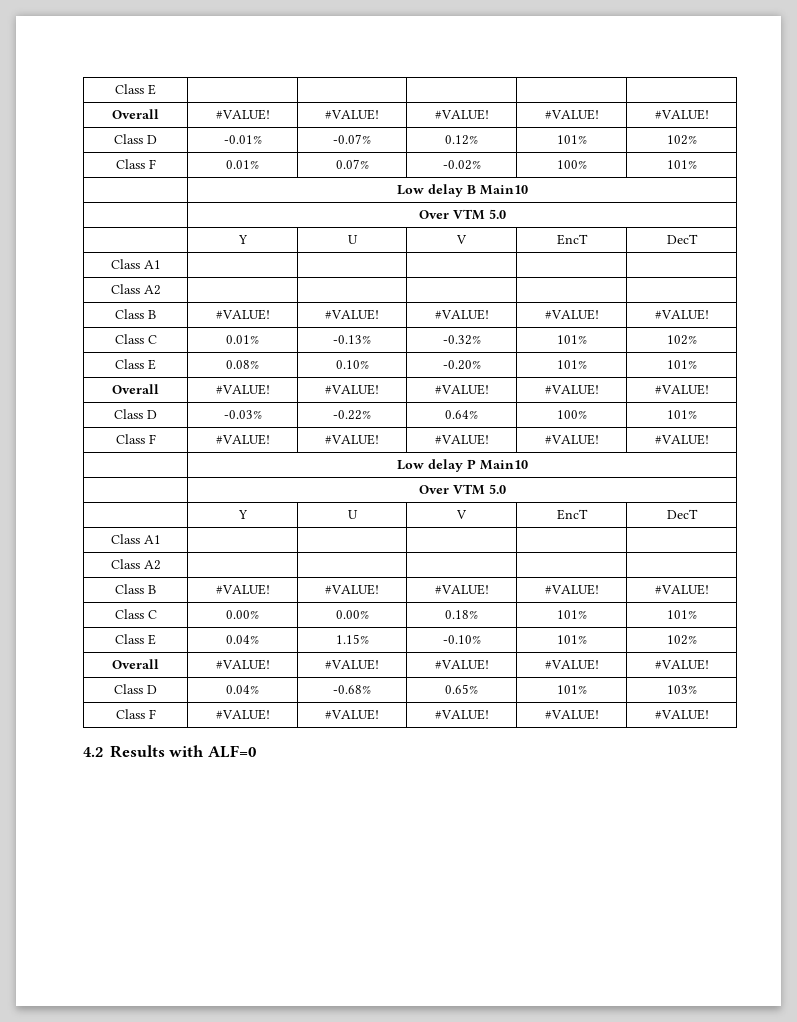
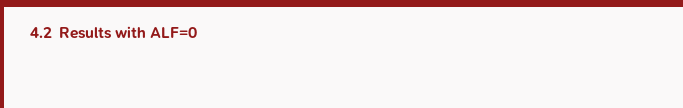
- Class E | | | | |
- Overall | #VALUE! | #VALUE! | #VALUE! | #VALUE! | #VALUE!
- Class D | -0.01% | -0.07% | 0.12% | 101% | 102%
- Class F | 0.01% | 0.07% | -0.02% | 100% | 101%
- | Low delay B Main10
- | Over VTM 5.0
- | Y | U | V | EncT | DecT
- Class A1 | | | | |
- Class A2 | | | | |
- Class B | #VALUE! | #VALUE! | #VALUE! | #VALUE! | #VALUE!
- Class C | 0.01% | -0.13% | -0.32% | 101% | 102%
- Class E | 0.08% | 0.10% | -0.20% | 101% | 101%
- Overall | #VALUE! | #VALUE! | #VALUE! | #VALUE! | #VALUE!
- Class D | -0.03% | -0.22% | 0.64% | 100% | 101%
- Class F | #VALUE! | #VALUE! | #VALUE! | #VALUE! | #VALUE!
- | Low delay P Main10
- | Over VTM 5.0
- | Y | U | V | EncT | DecT
- Class A1 | | | | |
- Class A2 | | | | |
- Class B | #VALUE! | #VALUE! | #VALUE! | #VALUE! | #VALUE!
- Class C | 0.00% | 0.00% | 0.18% | 101% | 101%
- Class E | 0.04% | 1.15% | -0.10% | 101% | 102%
- Overall | #VALUE! | #VALUE! | #VALUE! | #VALUE! | #VALUE!
- Class D | 0.04% | -0.68% | 0.65% | 101% | 103%
- Class F | #VALUE! | #VALUE! | #VALUE! | #VALUE! | #VALUE!

